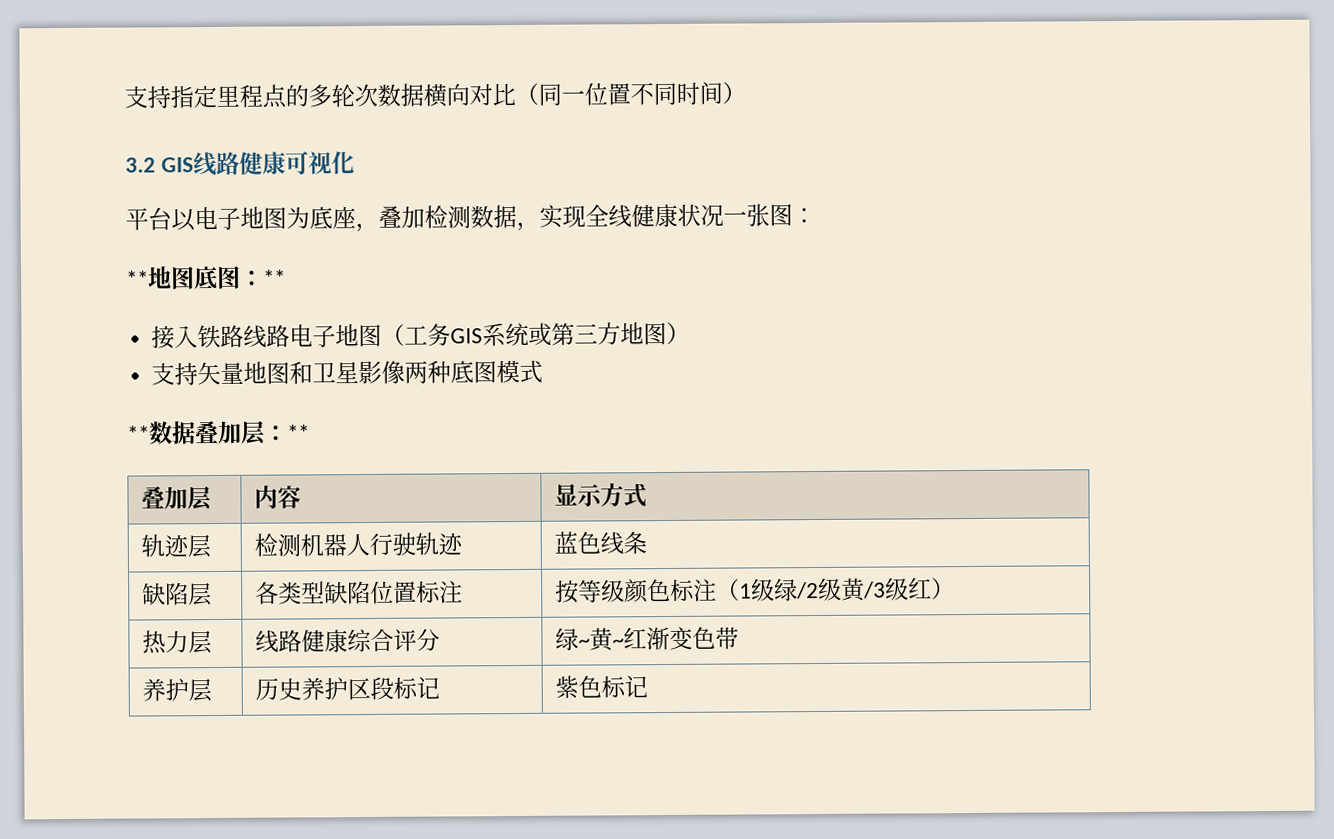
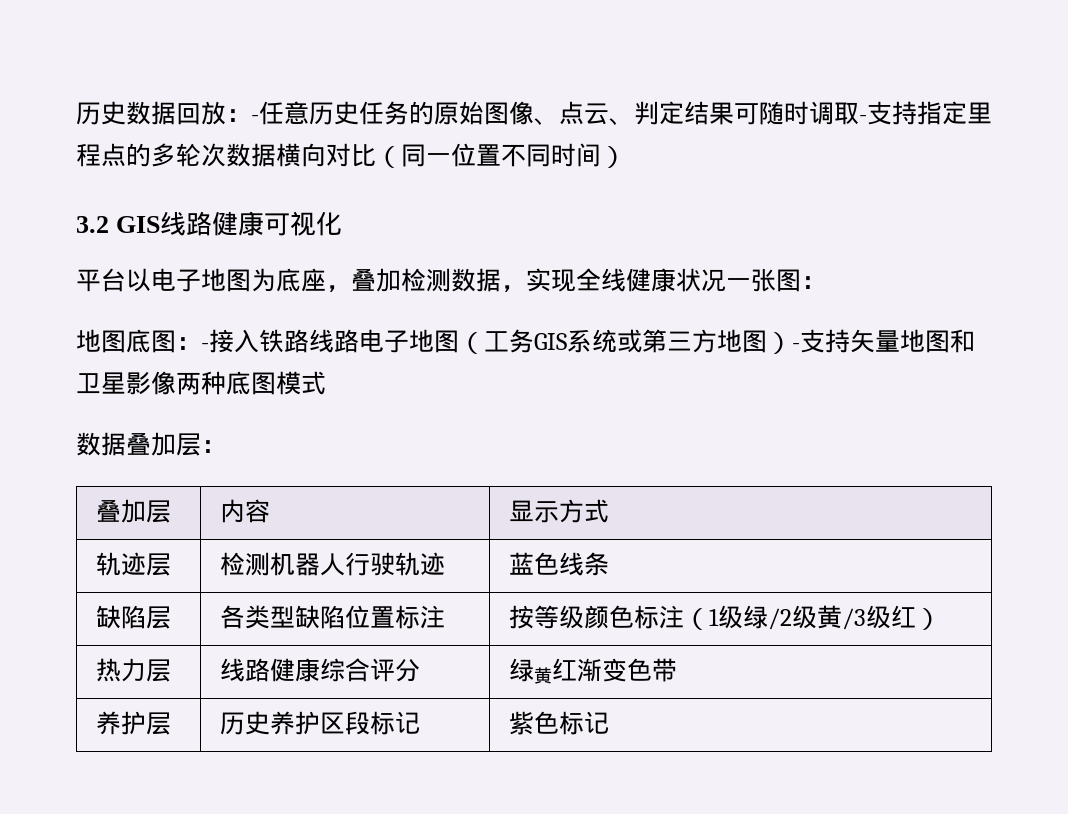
- 支持指定里程点的多轮次数据横向对比（同一位置不同时间）
+ 历史数据回放：-任意历史任务的原始图像、点云、判定结果可随时调取-支持指定里程点的多轮次数据横向对比（同一位置不同时间）
- **地图底图：**
- 接入铁路线路电子地图（工务GIS系统或第三方地图）
- 支持矢量地图和卫星影像两种底图模式
+ 地图底图：-接入铁路线路电子地图（工务GIS系统或第三方地图）-支持矢量地图和卫星影像两种底图模式
- **数据叠加层：**
+ 数据叠加层：
- 热力层 | 线路健康综合评分 | 绿~黄~红渐变色带
+ 热力层 | 线路健康综合评分 | 绿黄红渐变色带

